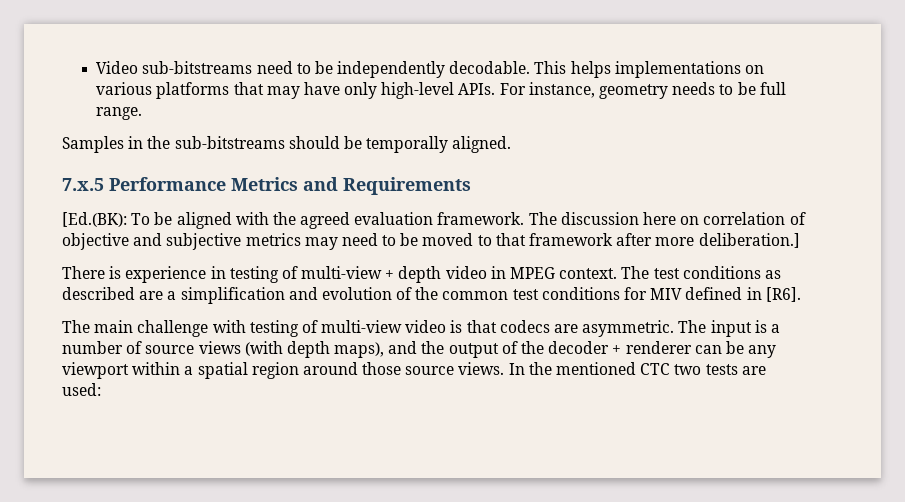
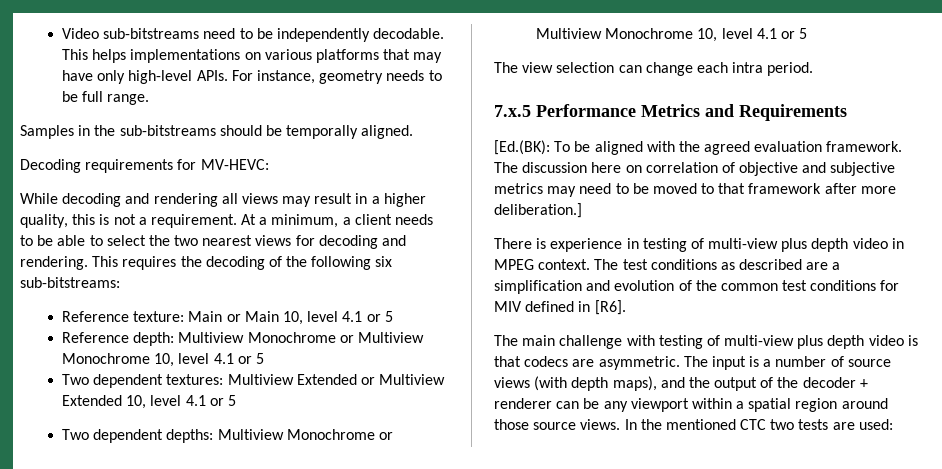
+ Decoding requirements for MV-HEVC:
+ While decoding and rendering all views may result in a higher quality, this is not a requirement. At a minimum, a client needs to be able to select the two nearest views for decoding and rendering. This requires the decoding of the following six sub-bitstreams:
+ Reference texture: Main or Main 10, level 4.1 or 5
+ Reference depth: Multiview Monochrome or Multiview Monochrome 10, level 4.1 or 5
+ Two dependent textures: Multiview Extended or Multiview Extended 10, level 4.1 or 5
+ Two dependent depths: Multiview Monochrome or Multiview Monochrome 10, level 4.1 or 5
+ The view selection can change each intra period.
- There is experience in testing of multi-view + depth video in MPEG context.
+ There is experience in testing of multi-view plus depth video in MPEG context.
- The main challenge with testing of multi-view video is that codecs are asymmetric.
+ The main challenge with testing of multi-view plus depth video is that codecs are asymmetric.

